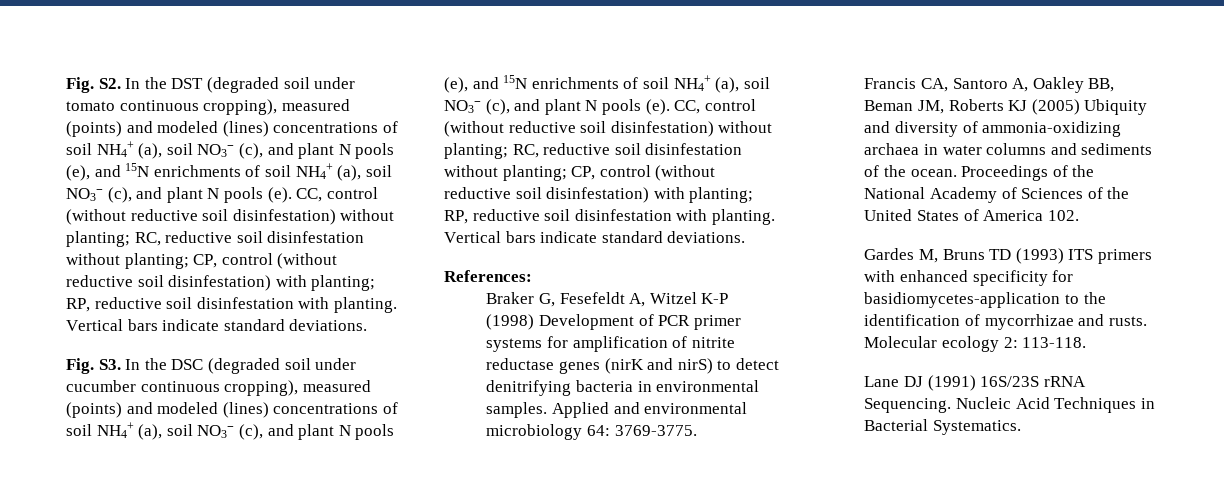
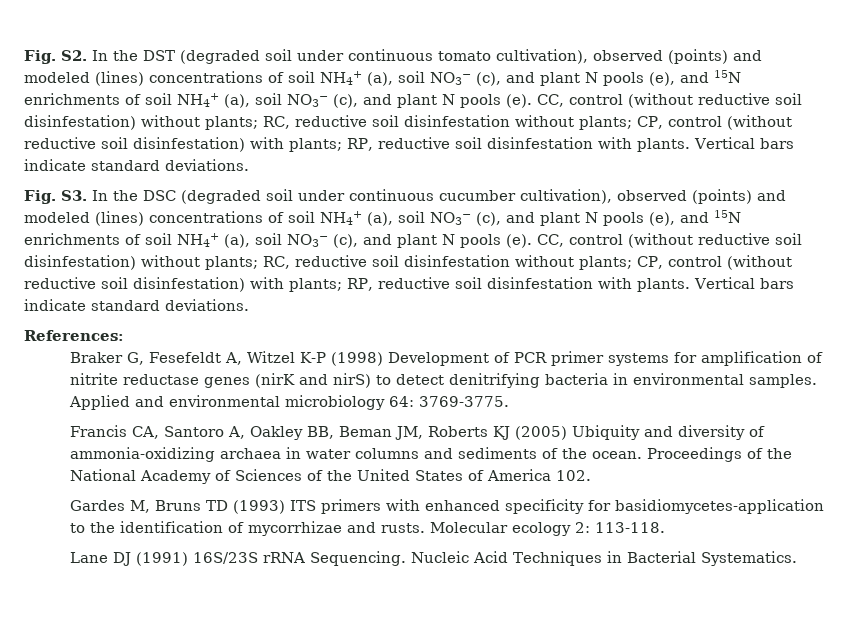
- Fig. S2. In the DST (degraded soil under tomato continuous cropping), measured (points) and modeled (lines) concentrations of soil NH4+ (a), soil NO3− (c), and plant N pools (e), and 15N enrichments of soil NH4+ (a), soil NO3− (c), and plant N pools (e). CC, control (without reductive soil disinfestation) without planting; RC, reductive soil disinfestation without planting; CP, control (without reductive soil disinfestation) with planting; RP, reductive soil disinfestation with planting.
+ Fig. S2. In the DST (degraded soil under continuous tomato cultivation), observed (points) and modeled (lines) concentrations of soil NH4+ (a), soil NO3− (c), and plant N pools (e), and 15N enrichments of soil NH4+ (a), soil NO3− (c), and plant N pools (e). CC, control (without reductive soil disinfestation) without plants; RC, reductive soil disinfestation without plants; CP, control (without reductive soil disinfestation) with plants; RP, reductive soil disinfestation with plants.
- Fig. S3. In the DSC (degraded soil under cucumber continuous cropping), measured (points) and modeled (lines) concentrations of soil NH4+ (a), soil NO3− (c), and plant N pools (e), and 15N enrichments of soil NH4+ (a), soil NO3− (c), and plant N pools (e). CC, control (without reductive soil disinfestation) without planting; RC, reductive soil disinfestation without planting; CP, control (without reductive soil disinfestation) with planting; RP, reductive soil disinfestation with planting.
+ Fig. S3. In the DSC (degraded soil under continuous cucumber cultivation), observed (points) and modeled (lines) concentrations of soil NH4+ (a), soil NO3− (c), and plant N pools (e), and 15N enrichments of soil NH4+ (a), soil NO3− (c), and plant N pools (e). CC, control (without reductive soil disinfestation) without plants; RC, reductive soil disinfestation without plants; CP, control (without reductive soil disinfestation) with plants; RP, reductive soil disinfestation with plants.

